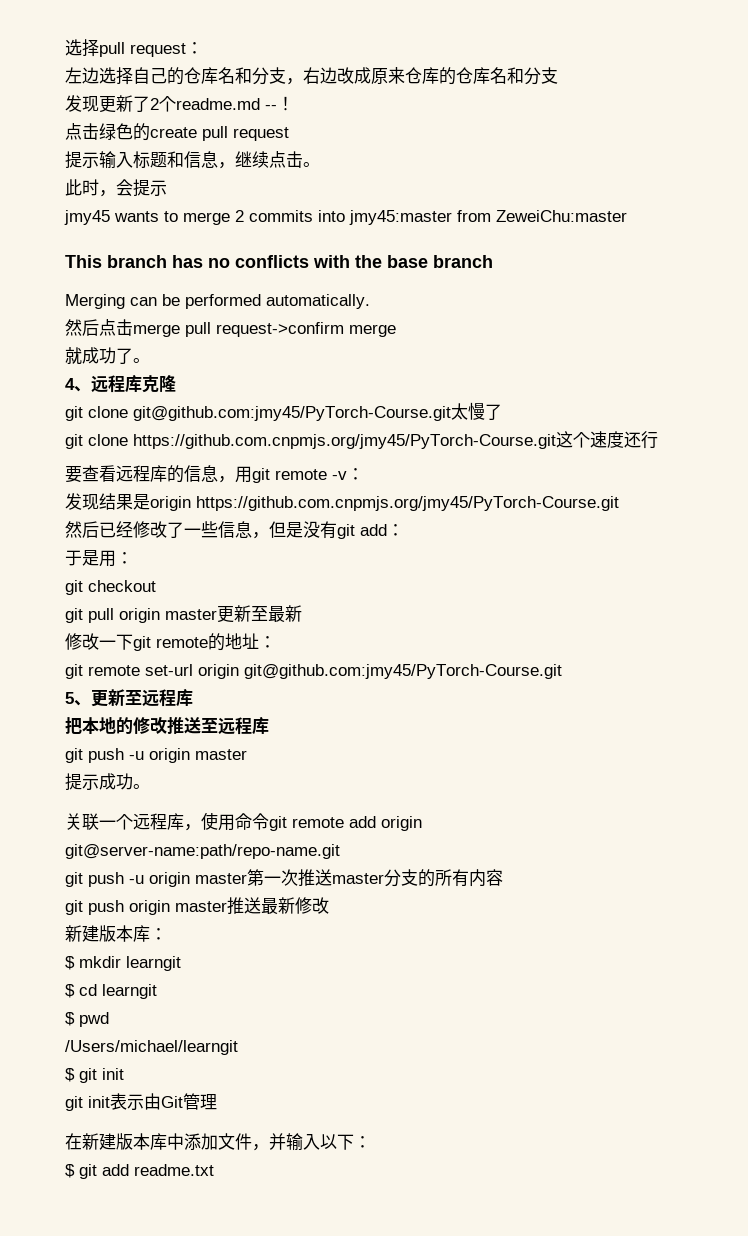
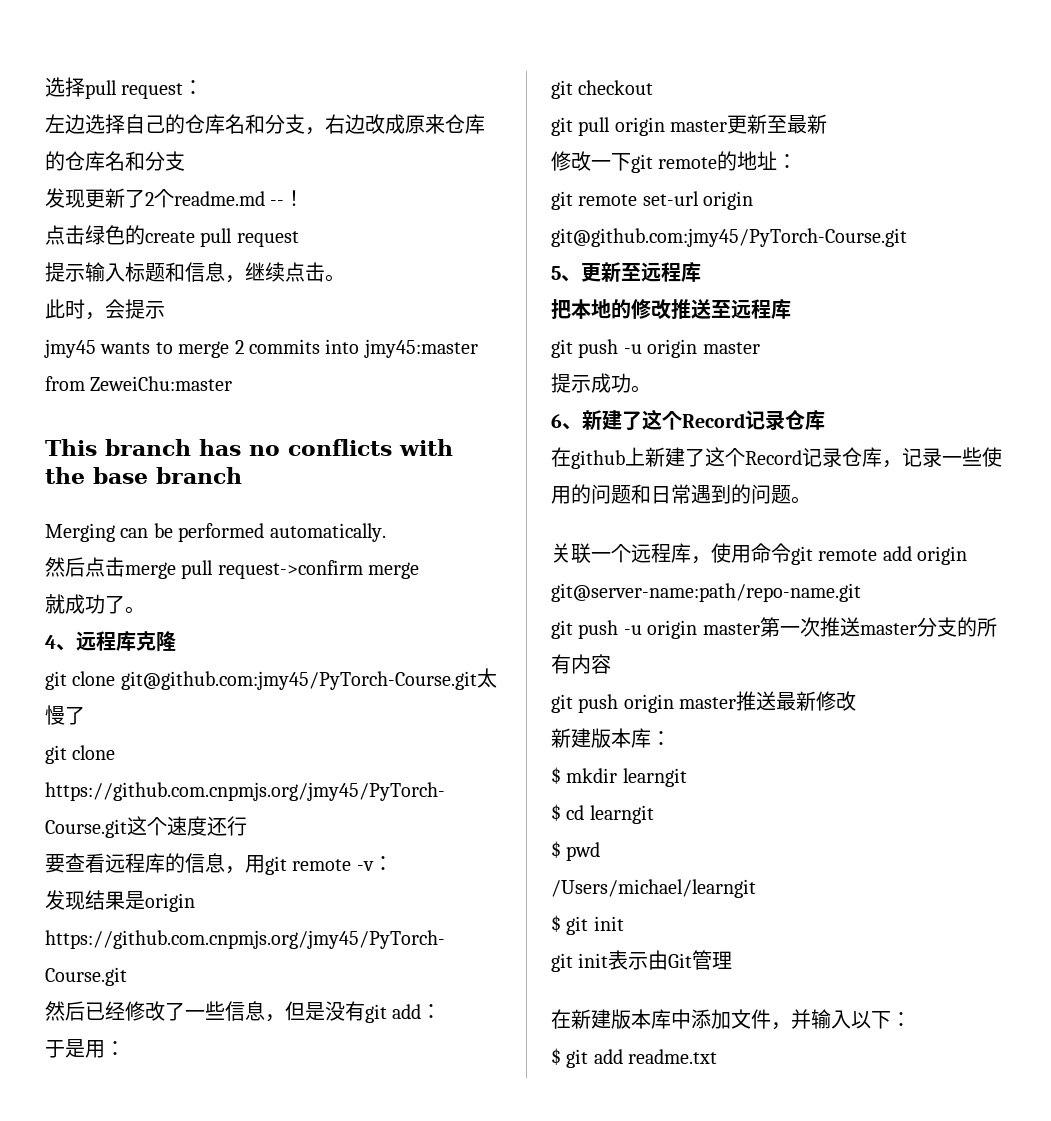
+ 6、新建了这个Record记录仓库
+ 在github上新建了这个Record记录仓库，记录一些使用的问题和日常遇到的问题。

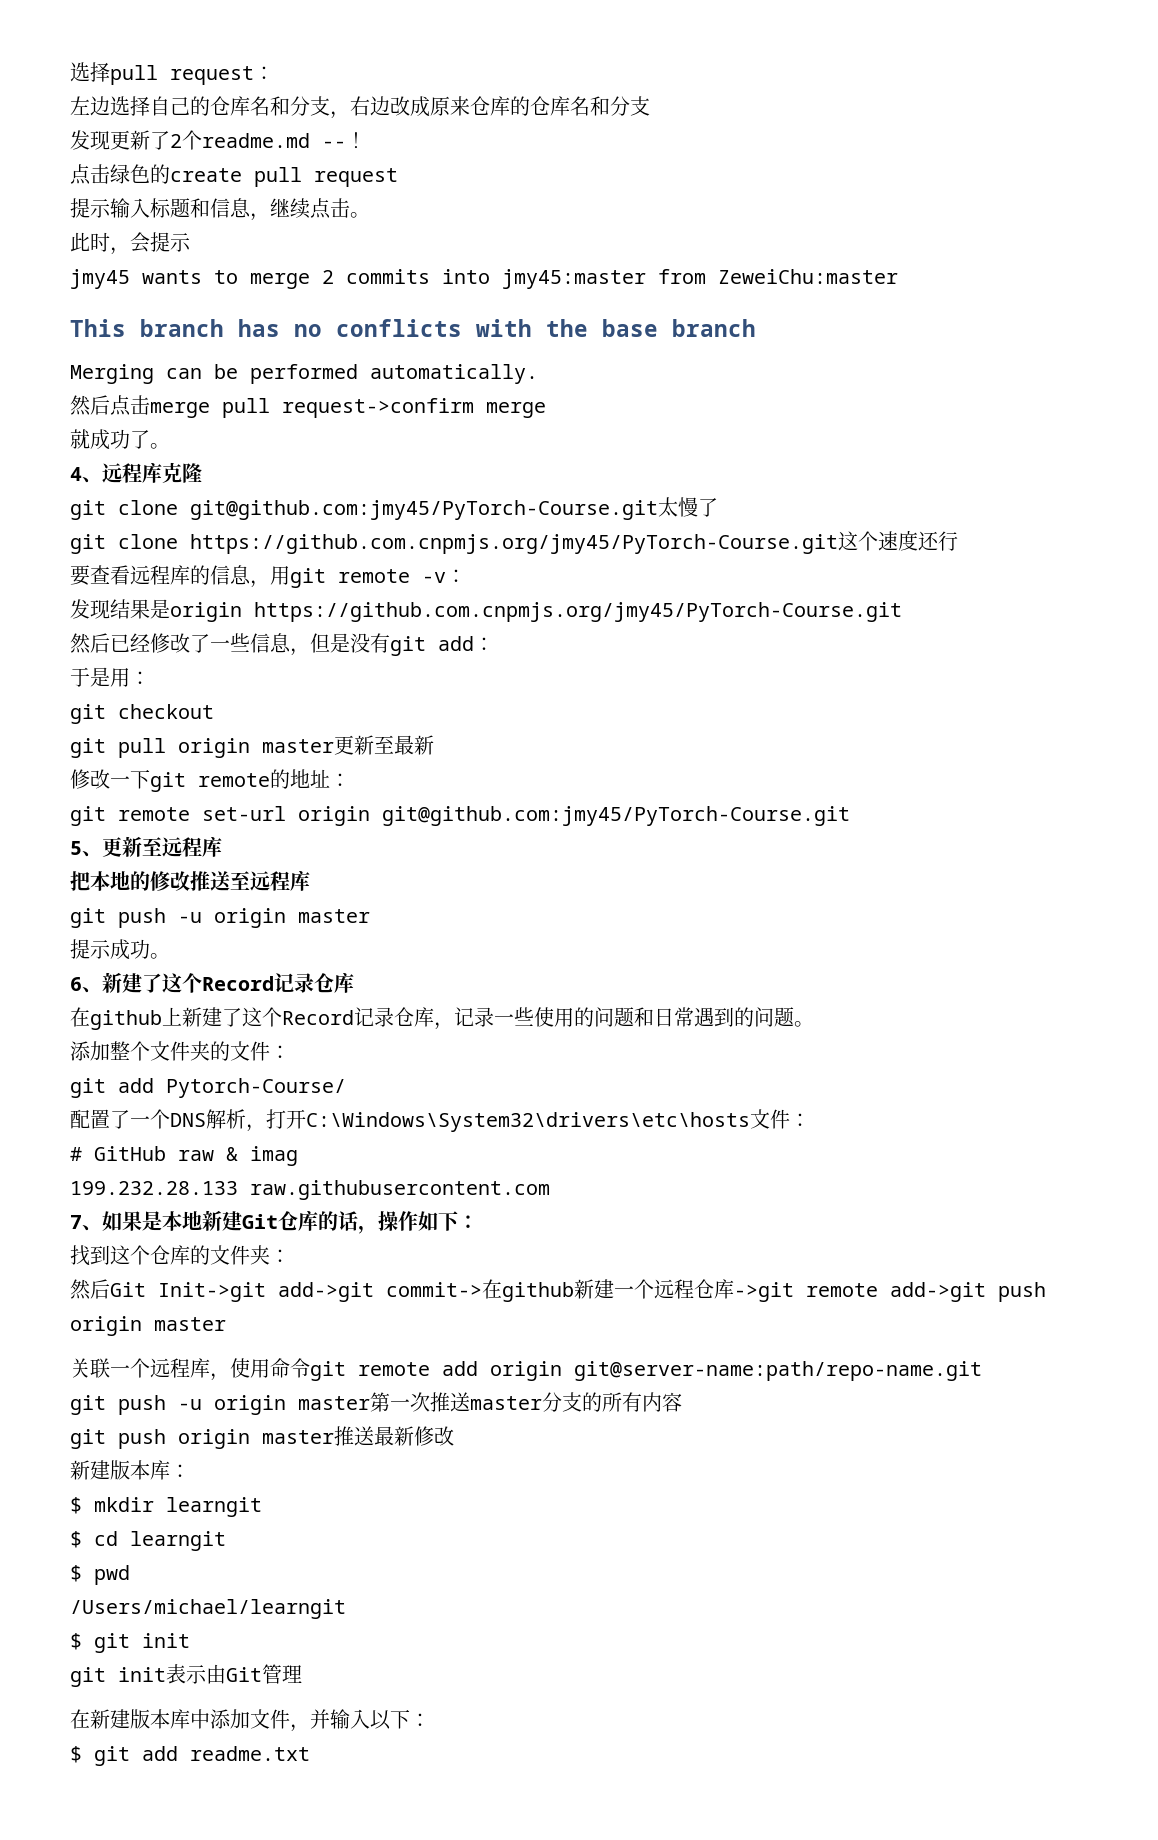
+ 添加整个文件夹的文件：
+ git add Pytorch-Course/
+ 配置了一个DNS解析，打开C:\Windows\System32\drivers\etc\hosts文件：
+ # GitHub raw & imag
+ 199.232.28.133 raw.githubusercontent.com
+ 7、如果是本地新建Git仓库的话，操作如下：
+ 找到这个仓库的文件夹：
+ 然后Git Init->git add->git commit->在github新建一个远程仓库->git remote add->git push origin master

